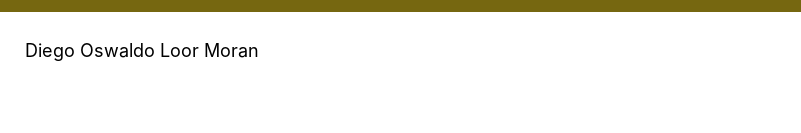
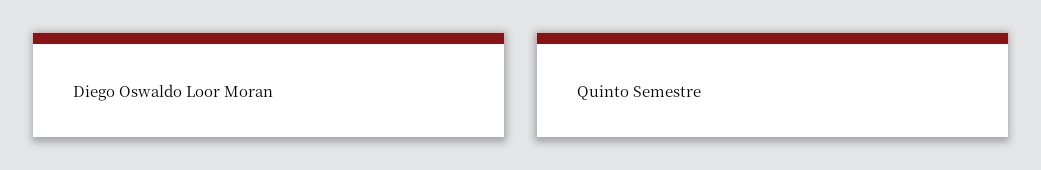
+ Quinto Semestre

